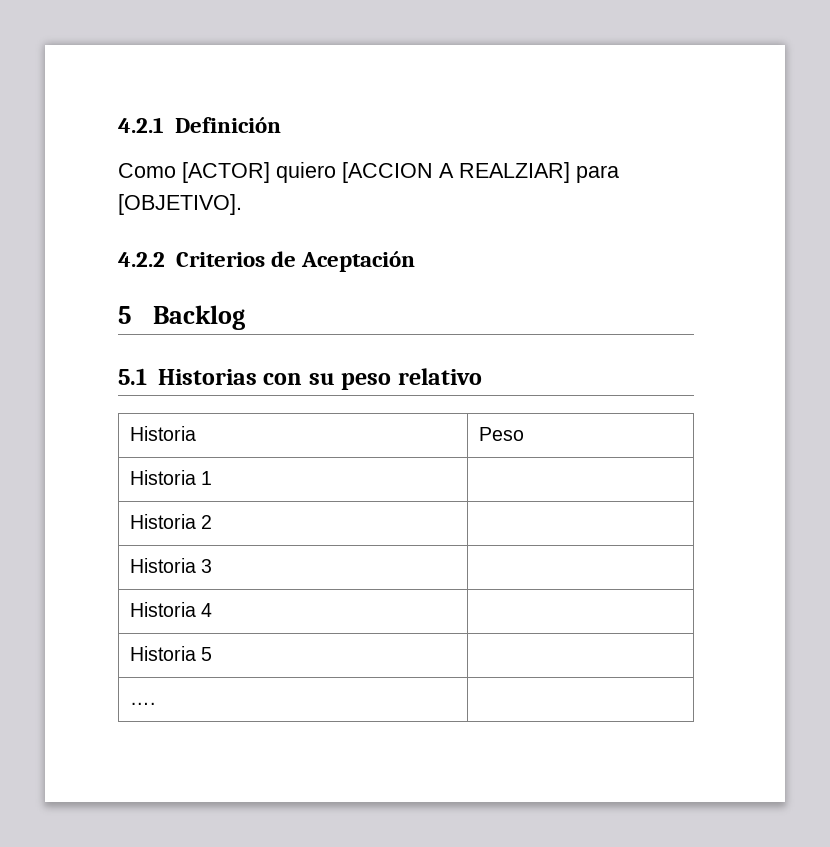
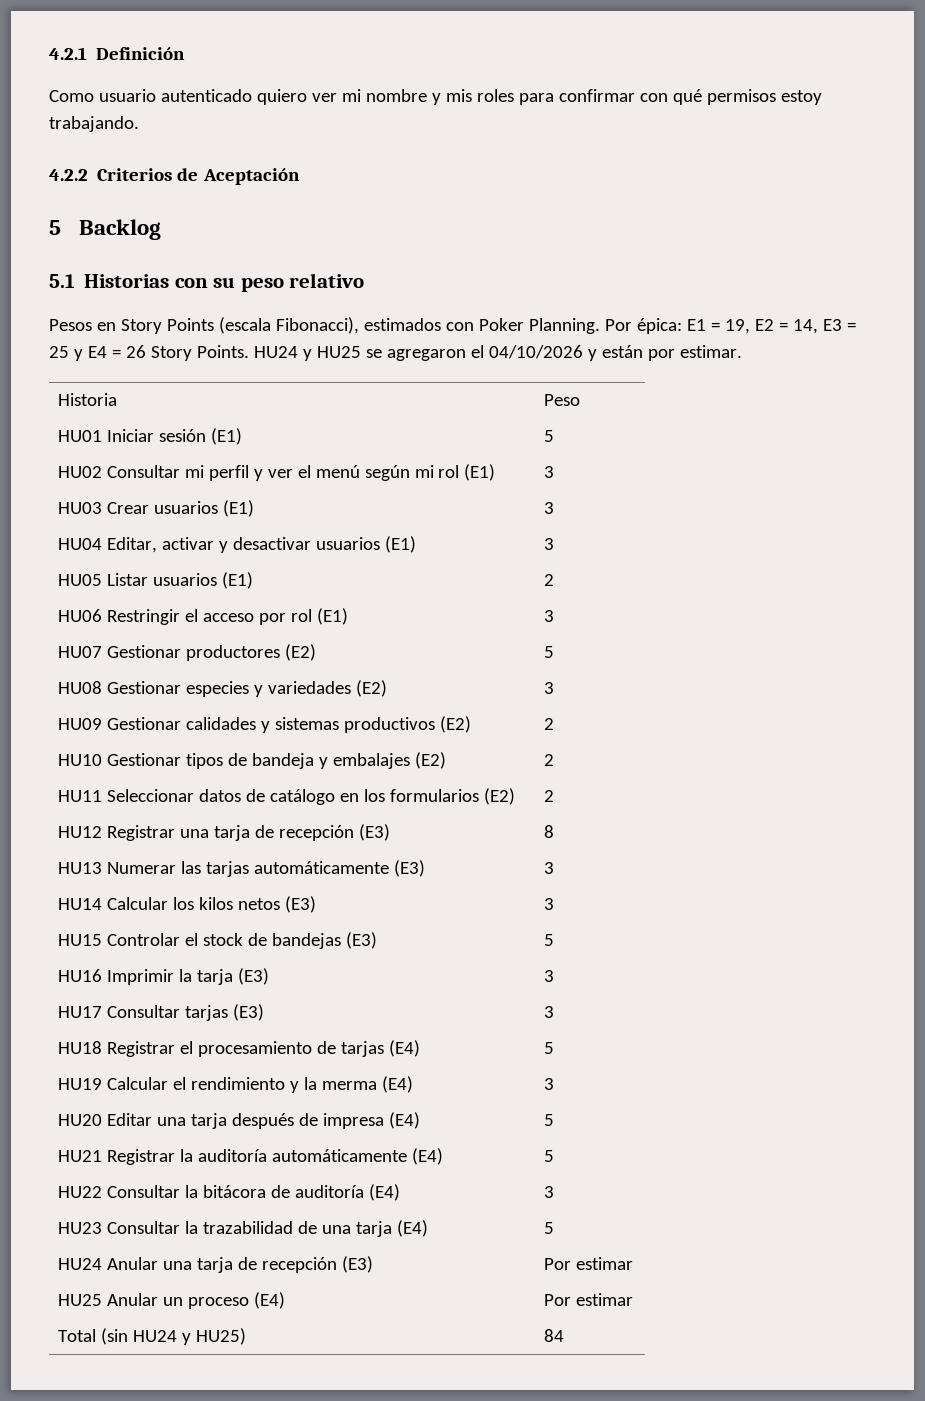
- Como [ACTOR] quiero [ACCION A REALZIAR] para [OBJETIVO].
+ Como usuario autenticado quiero ver mi nombre y mis roles para confirmar con qué permisos estoy trabajando.
+ Pesos en Story Points (escala Fibonacci), estimados con Poker Planning. Por épica: E1 = 19, E2 = 14, E3 = 25 y E4 = 26 Story Points. HU24 y HU25 se agregaron el 04/10/2026 y están por estimar.
  Historia | Peso
- Historia 1 |
- Historia 2 |
- Historia 3 |
- Historia 4 |
- Historia 5 |
- …. |
+ HU01 Iniciar sesión (E1) | 5
+ HU02 Consultar mi perfil y ver el menú según mi rol (E1) | 3
+ HU03 Crear usuarios (E1) | 3
+ HU04 Editar, activar y desactivar usuarios (E1) | 3
+ HU05 Listar usuarios (E1) | 2
+ HU06 Restringir el acceso por rol (E1) | 3
+ HU07 Gestionar productores (E2) | 5
+ HU08 Gestionar especies y variedades (E2) | 3
+ HU09 Gestionar calidades y sistemas productivos (E2) | 2
+ HU10 Gestionar tipos de bandeja y embalajes (E2) | 2
+ HU11 Seleccionar datos de catálogo en los formularios (E2) | 2
+ HU12 Registrar una tarja de recepción (E3) | 8
+ HU13 Numerar las tarjas automáticamente (E3) | 3
+ HU14 Calcular los kilos netos (E3) | 3
+ HU15 Controlar el stock de bandejas (E3) | 5
+ HU16 Imprimir la tarja (E3) | 3
+ HU17 Consultar tarjas (E3) | 3
+ HU18 Registrar el procesamiento de tarjas (E4) | 5
+ HU19 Calcular el rendimiento y la merma (E4) | 3
+ HU20 Editar una tarja después de impresa (E4) | 5
+ HU21 Registrar la auditoría automáticamente (E4) | 5
+ HU22 Consultar la bitácora de auditoría (E4) | 3
+ HU23 Consultar la trazabilidad de una tarja (E4) | 5
+ HU24 Anular una tarja de recepción (E3) | Por estimar
+ HU25 Anular un proceso (E4) | Por estimar
+ Total (sin HU24 y HU25) | 84

